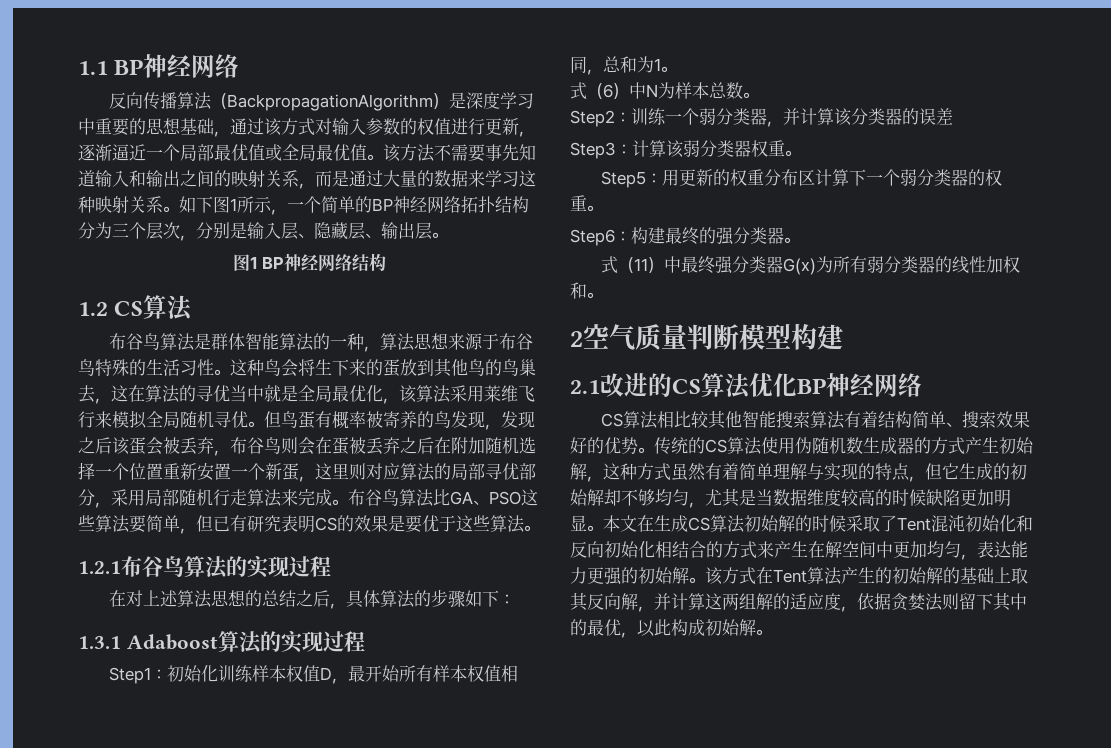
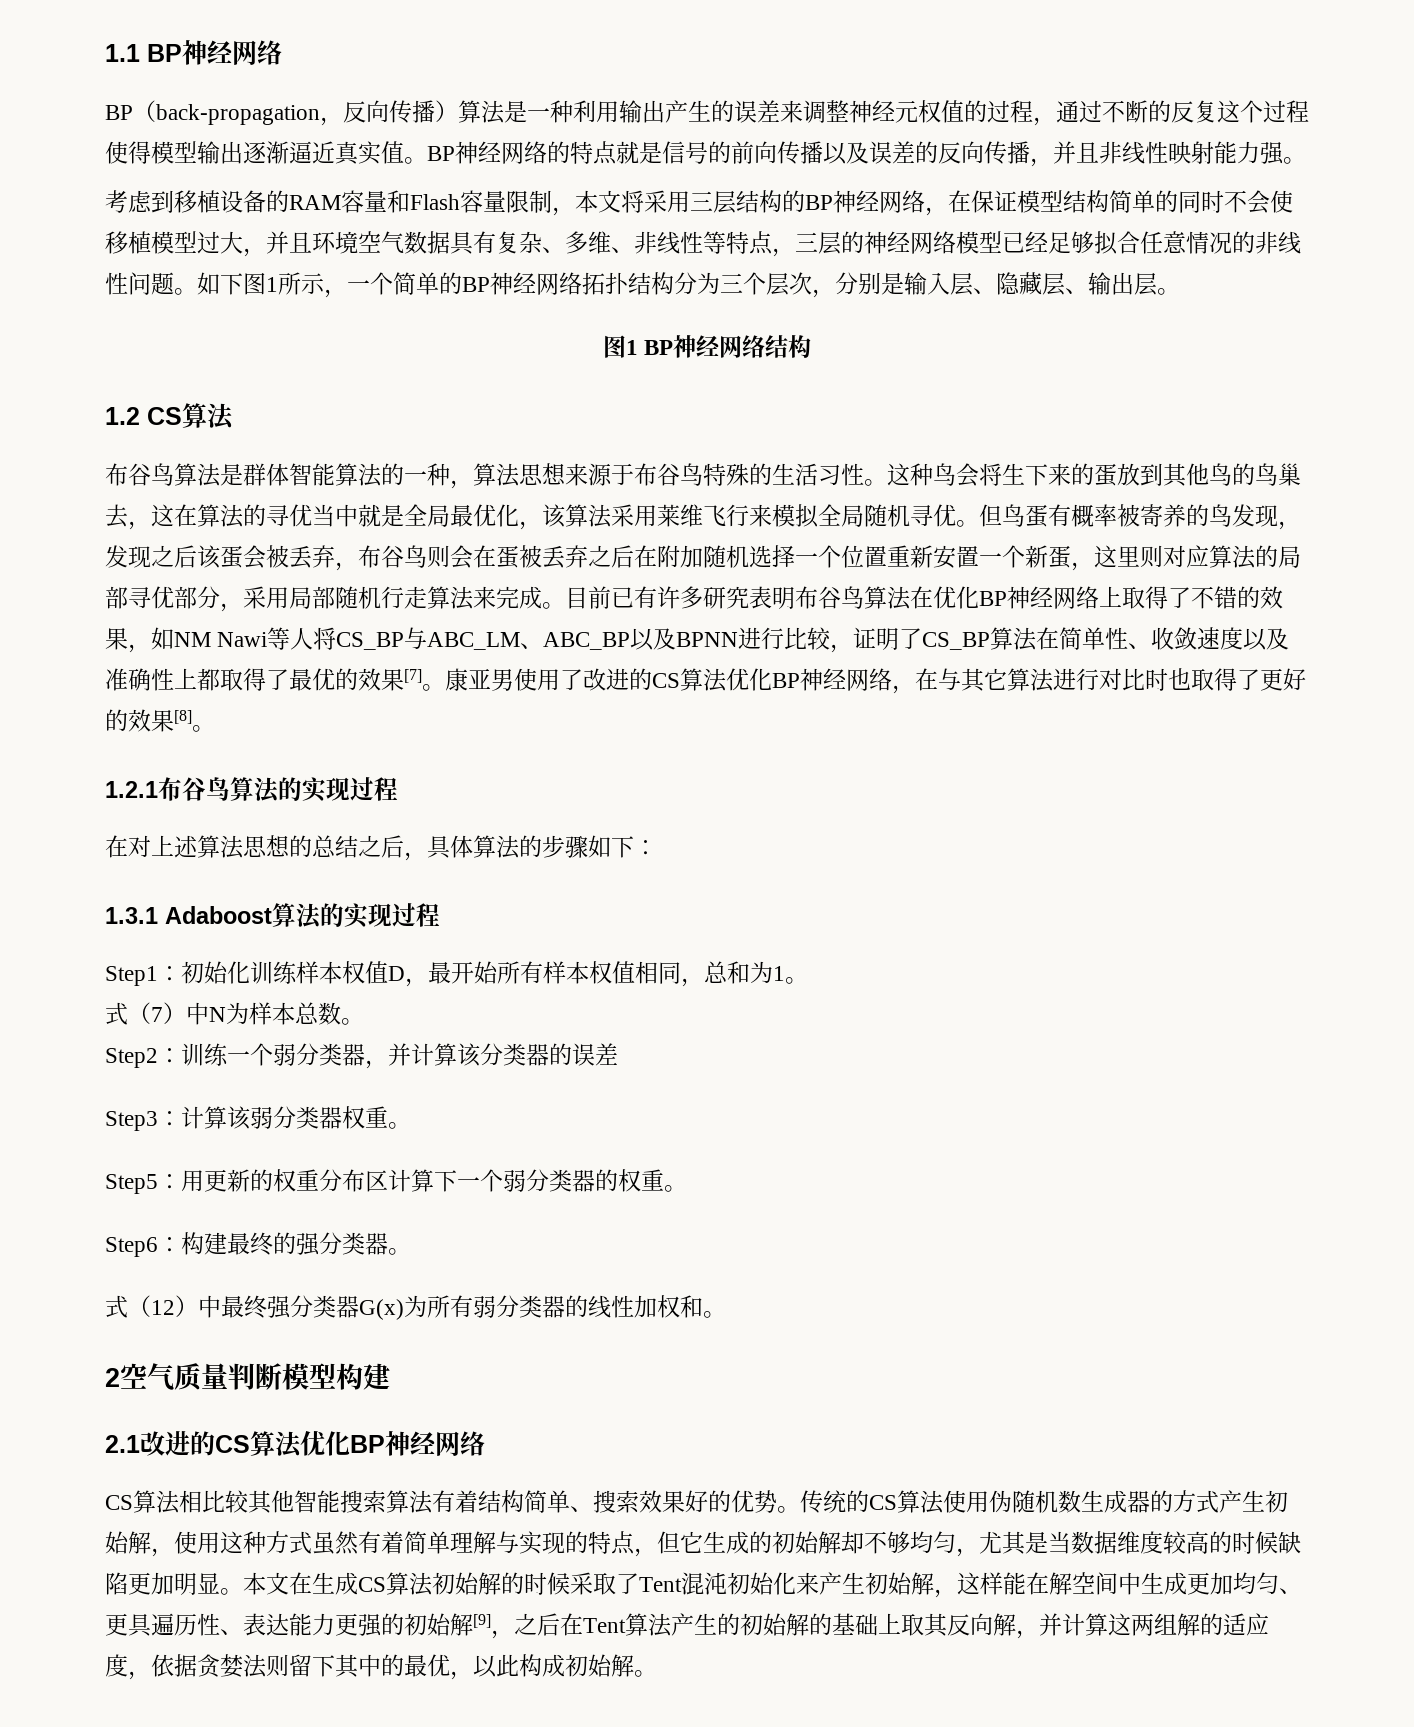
- 反向传播算法（BackpropagationAlgorithm）是深度学习中重要的思想基础，通过该方式对输入参数的权值进行更新，逐渐逼近一个局部最优值或全局最优值。该方法不需要事先知道输入和输出之间的映射关系，而是通过大量的数据来学习这种映射关系。
+ BP（back-propagation，反向传播）算法是一种利用输出产生的误差来调整神经元权值的过程，通过不断的反复这个过程使得模型输出逐渐逼近真实值。BP神经网络的特点就是信号的前向传播以及误差的反向传播，并且非线性映射能力强。
+ 考虑到移植设备的RAM容量和Flash容量限制，本文将采用三层结构的BP神经网络，在保证模型结构简单的同时不会使移植模型过大，并且环境空气数据具有复杂、多维、非线性等特点，三层的神经网络模型已经足够拟合任意情况的非线性问题。
- 布谷鸟算法比GA、PSO这些算法要简单，但已有研究表明CS的效果是要优于这些算法。
+ 目前已有许多研究表明布谷鸟算法在优化BP神经网络上取得了不错的效果，如NM Nawi等人将CS_BP与ABC_LM、ABC_BP以及BPNN进行比较，证明了CS_BP算法在简单性、收敛速度以及准确性上都取得了最优的效果[7]。康亚男使用了改进的CS算法优化BP神经网络，在与其它算法进行对比时也取得了更好的效果[8]。
- 式（6）中N为样本总数。
+ 式（7）中N为样本总数。
- 式（11）中最终强分类器G(x)为所有弱分类器的线性加权和。
+ 式（12）中最终强分类器G(x)为所有弱分类器的线性加权和。
- 传统的CS算法使用伪随机数生成器的方式产生初始解，这种方式虽然有着简单理解与实现的特点，但它生成的初始解却不够均匀，尤其是当数据维度较高的时候缺陷更加明显。
+ 传统的CS算法使用伪随机数生成器的方式产生初始解，使用这种方式虽然有着简单理解与实现的特点，但它生成的初始解却不够均匀，尤其是当数据维度较高的时候缺陷更加明显。
- 本文在生成CS算法初始解的时候采取了Tent混沌初始化和反向初始化相结合的方式来产生在解空间中更加均匀，表达能力更强的初始解。该方式在Tent算法产生的初始解的基础上取其反向解，并计算这两组解的适应度，依据贪婪法则留下其中的最优，以此构成初始解。
+ 本文在生成CS算法初始解的时候采取了Tent混沌初始化来产生初始解，这样能在解空间中生成更加均匀、更具遍历性、表达能力更强的初始解[9]，之后在Tent算法产生的初始解的基础上取其反向解，并计算这两组解的适应度，依据贪婪法则留下其中的最优，以此构成初始解。

